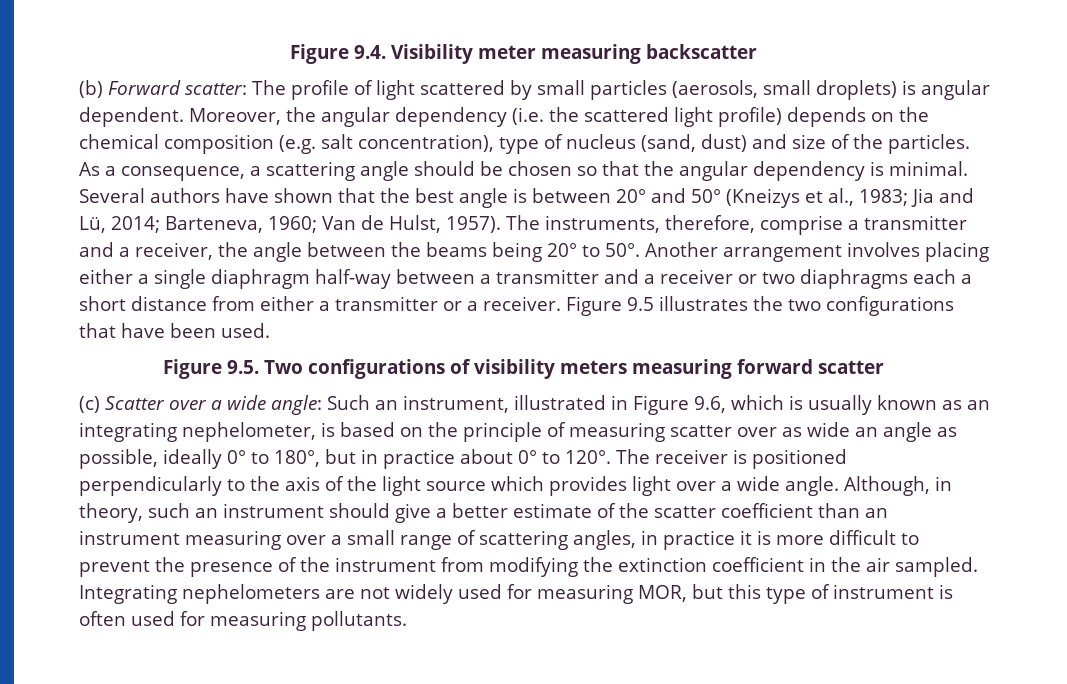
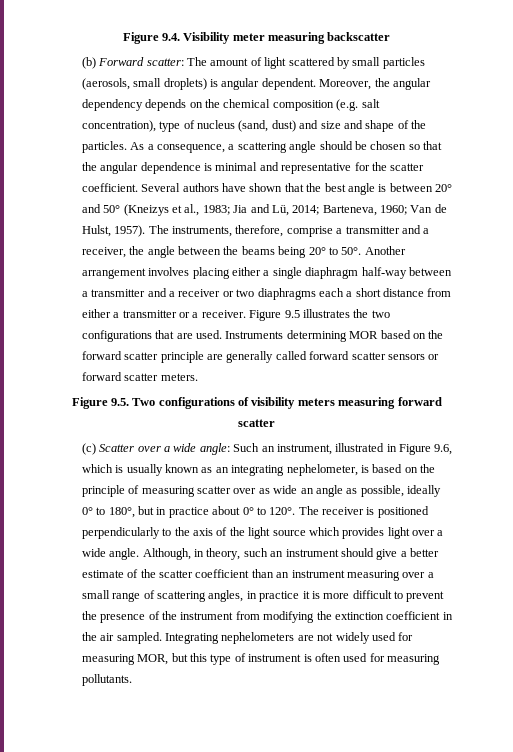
- (b) Forward scatter: The profile of light scattered by small particles (aerosols, small droplets) is angular dependent.
+ (b) Forward scatter: The amount of light scattered by small particles (aerosols, small droplets) is angular dependent.
- Moreover, the angular dependency (i.e. the scattered light profile) depends on the chemical composition (e.g. salt concentration), type of nucleus (sand, dust) and size of the particles.
+ Moreover, the angular dependency depends on the chemical composition (e.g. salt concentration), type of nucleus (sand, dust) and size and shape of the particles.
- As a consequence, a scattering angle should be chosen so that the angular dependency is minimal.
+ As a consequence, a scattering angle should be chosen so that the angular dependence is minimal and representative for the scatter coefficient.
- Figure 9.5 illustrates the two configurations that have been used.
+ Figure 9.5 illustrates the two configurations that are used. Instruments determining MOR based on the forward scatter principle are generally called forward scatter sensors or forward scatter meters.

